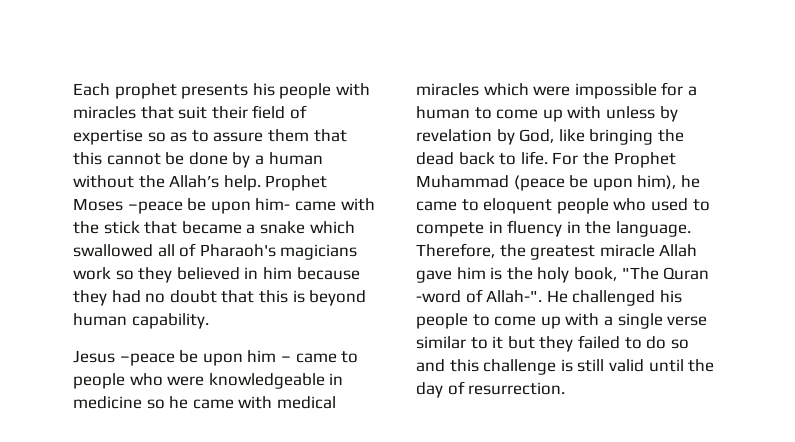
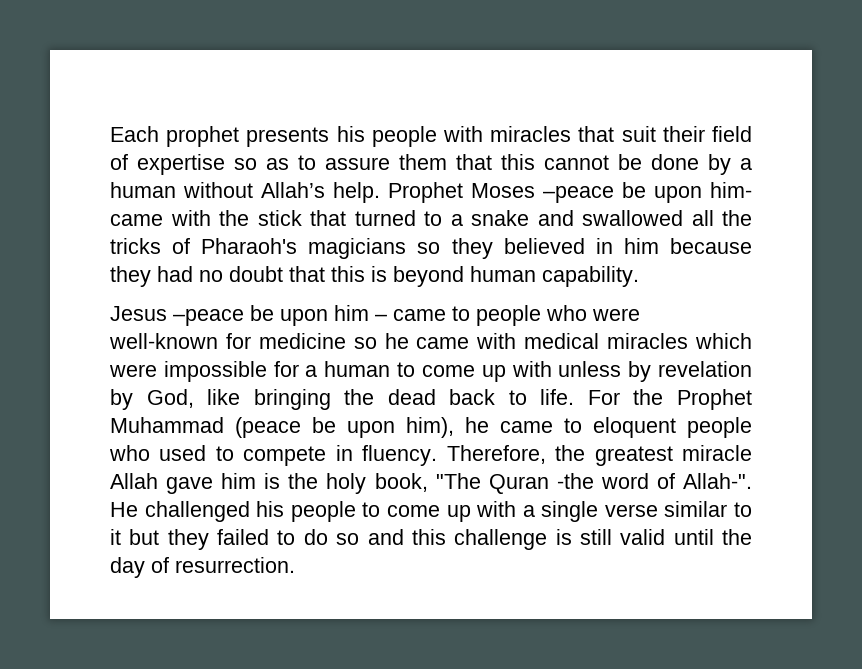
- Each prophet presents his people with miracles that suit their field of expertise so as to assure them that this cannot be done by a human without the Allah’s help.
+ Each prophet presents his people with miracles that suit their field of expertise so as to assure them that this cannot be done by a human without Allah’s help.
- Prophet Moses –peace be upon him- came with the stick that became a snake which swallowed all of Pharaoh's magicians work so they believed in him because they had no doubt that this is beyond human capability.
+ Prophet Moses –peace be upon him- came with the stick that turned to a snake and swallowed all the tricks of Pharaoh's magicians so they believed in him because they had no doubt that this is beyond human capability.
- Jesus –peace be upon him – came to people who were knowledgeable in medicine so he came with medical miracles which were impossible for a human to come up with unless by revelation by God, like bringing the dead back to life.
+ Jesus –peace be upon him – came to people who were well-known for medicine so he came with medical miracles which were impossible for a human to come up with unless by revelation by God, like bringing the dead back to life.
- For the Prophet Muhammad (peace be upon him), he came to eloquent people who used to compete in fluency in the language.
+ For the Prophet Muhammad (peace be upon him), he came to eloquent people who used to compete in fluency.
- Therefore, the greatest miracle Allah gave him is the holy book, "The Quran -word of Allah-".
+ Therefore, the greatest miracle Allah gave him is the holy book, "The Quran -the word of Allah-".

